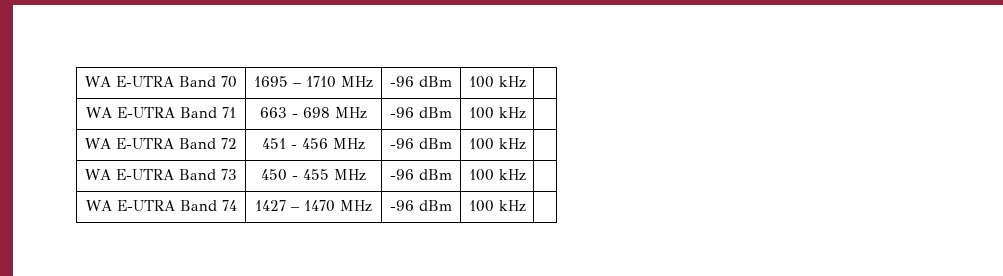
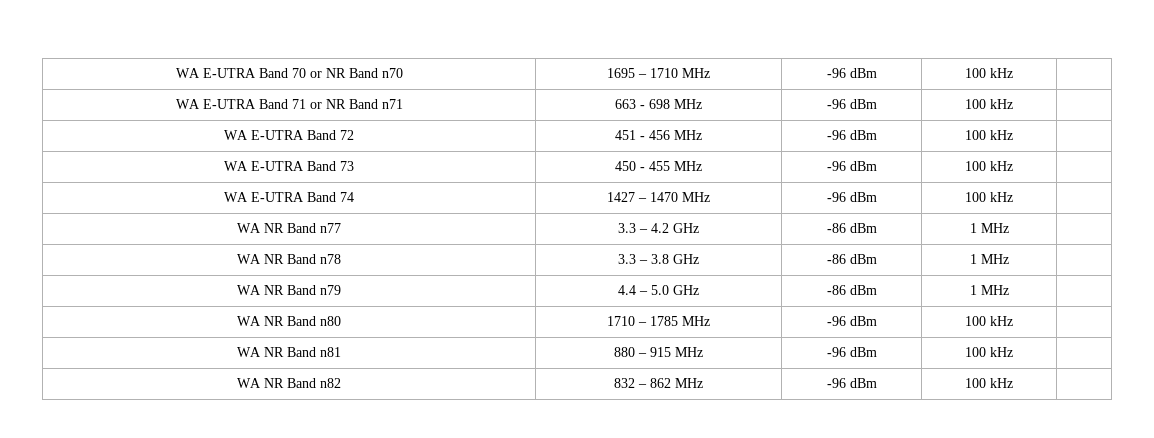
- WA E-UTRA Band 70 | 1695 – 1710 MHz | -96 dBm | 100 kHz |
+ WA E-UTRA Band 70 or NR Band n70 | 1695 – 1710 MHz | -96 dBm | 100 kHz |
- WA E-UTRA Band 71 | 663 - 698 MHz | -96 dBm | 100 kHz |
+ WA E-UTRA Band 71 or NR Band n71 | 663 - 698 MHz | -96 dBm | 100 kHz |
+ WA NR Band n77 | 3.3 – 4.2 GHz | -86 dBm | 1 MHz |
+ WA NR Band n78 | 3.3 – 3.8 GHz | -86 dBm | 1 MHz |
+ WA NR Band n79 | 4.4 – 5.0 GHz | -86 dBm | 1 MHz |
+ WA NR Band n80 | 1710 – 1785 MHz | -96 dBm | 100 kHz |
+ WA NR Band n81 | 880 – 915 MHz | -96 dBm | 100 kHz |
+ WA NR Band n82 | 832 – 862 MHz | -96 dBm | 100 kHz |

